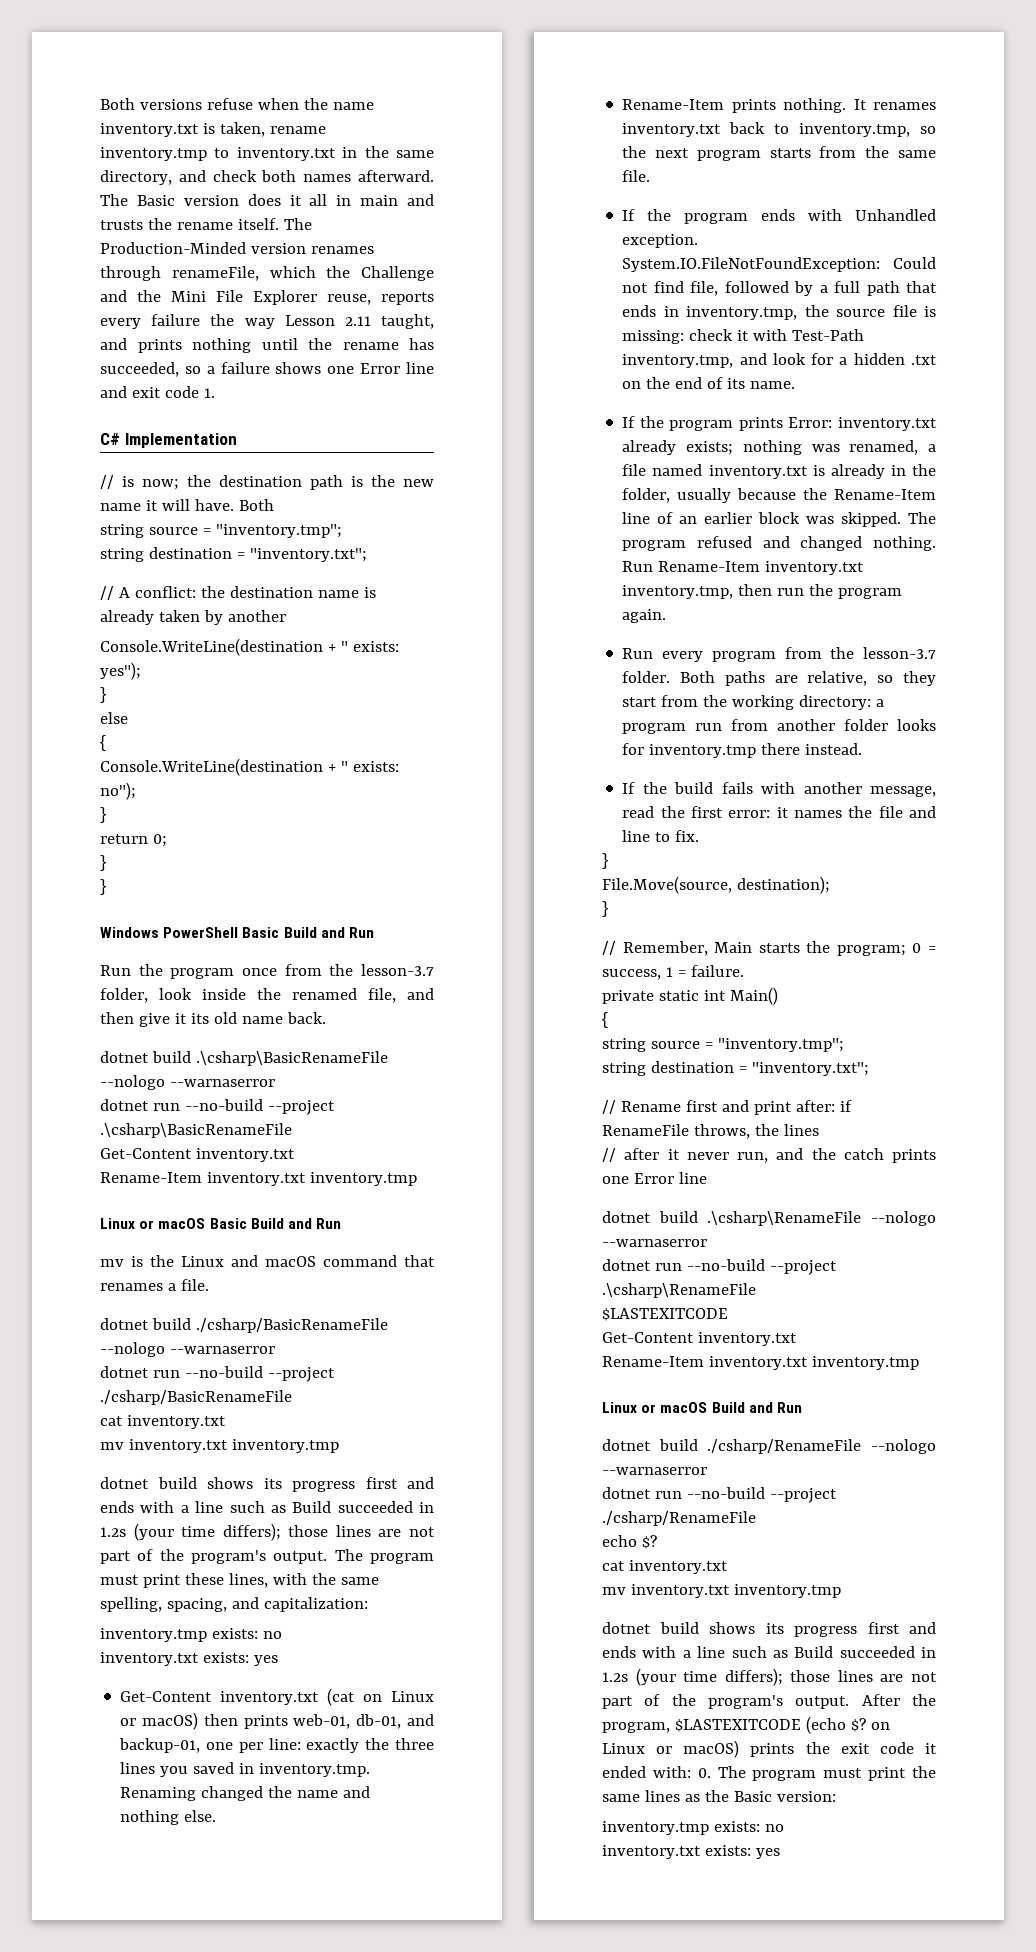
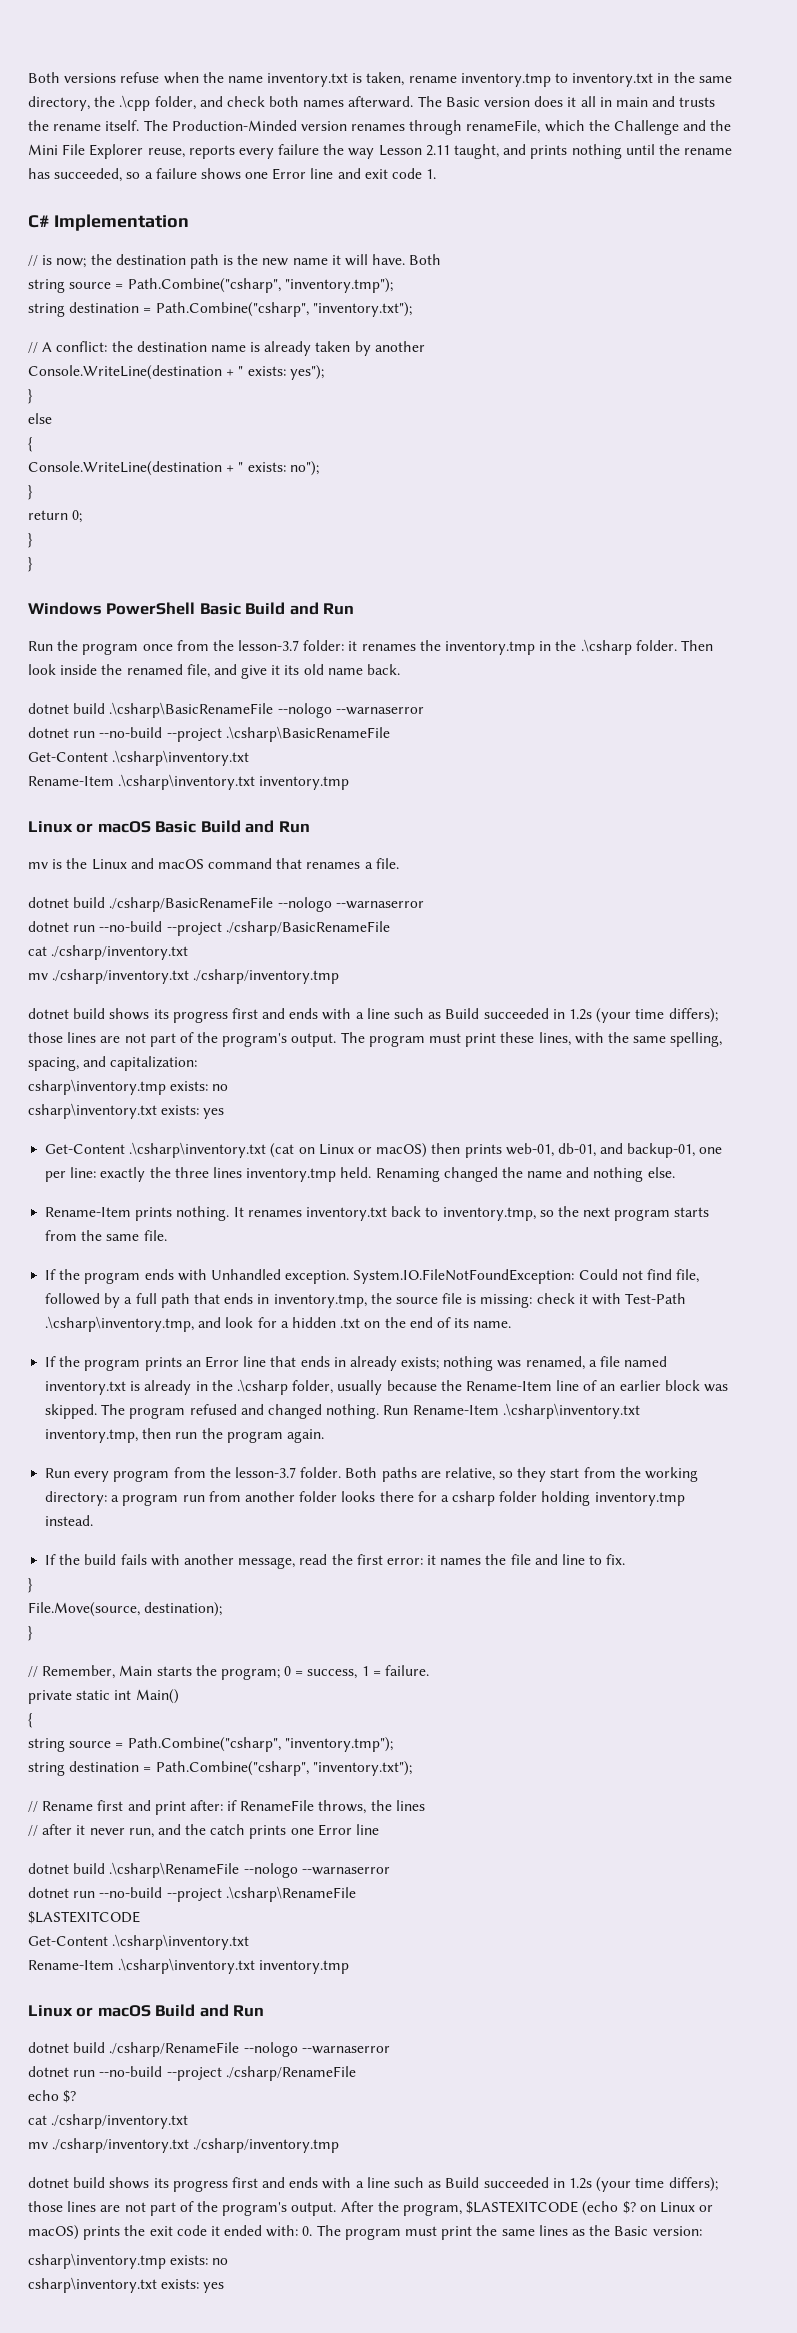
- Both versions refuse when the name inventory.txt is taken, rename inventory.tmp to inventory.txt in the same directory, and check both names afterward.
+ Both versions refuse when the name inventory.txt is taken, rename inventory.tmp to inventory.txt in the same directory, the .\cpp folder, and check both names afterward.
  // is now; the destination path is the new name it will have. Both
- string source = "inventory.tmp";
- string destination = "inventory.txt";
+ string source = Path.Combine("csharp", "inventory.tmp");
+ string destination = Path.Combine("csharp", "inventory.txt");
- Run the program once from the lesson-3.7 folder, look inside the renamed file, and then give it its old name back.
+ Run the program once from the lesson-3.7 folder: it renames the inventory.tmp in the .\csharp folder. Then look inside the renamed file, and give it its old name back.
  dotnet run --no-build --project .\csharp\BasicRenameFile
- Get-Content inventory.txt
- Rename-Item inventory.txt inventory.tmp
+ Get-Content .\csharp\inventory.txt
+ Rename-Item .\csharp\inventory.txt inventory.tmp
  dotnet run --no-build --project ./csharp/BasicRenameFile
- cat inventory.txt
- mv inventory.txt inventory.tmp
+ cat ./csharp/inventory.txt
+ mv ./csharp/inventory.txt ./csharp/inventory.tmp
  The program must print these lines, with the same spelling, spacing, and capitalization:
- inventory.tmp exists: no
- inventory.txt exists: yes
+ csharp\inventory.tmp exists: no
+ csharp\inventory.txt exists: yes
- Get-Content inventory.txt (cat on Linux or macOS) then prints web-01, db-01, and backup-01, one per line: exactly the three lines you saved in inventory.tmp. Renaming changed the name and nothing else.
+ Get-Content .\csharp\inventory.txt (cat on Linux or macOS) then prints web-01, db-01, and backup-01, one per line: exactly the three lines inventory.tmp held. Renaming changed the name and nothing else.
- System.IO.FileNotFoundException: Could not find file, followed by a full path that ends in inventory.tmp, the source file is missing: check it with Test-Path inventory.tmp, and look for a hidden .txt on the end of its name.
+ System.IO.FileNotFoundException: Could not find file, followed by a full path that ends in inventory.tmp, the source file is missing: check it with Test-Path .\csharp\inventory.tmp, and look for a hidden .txt on the end of its name.
- If the program prints Error: inventory.txt already exists; nothing was renamed, a file named inventory.txt is already in the folder, usually because the Rename-Item line of an earlier block was skipped.
+ If the program prints an Error line that ends in already exists; nothing was renamed, a file named inventory.txt is already in the .\csharp folder, usually because the Rename-Item line of an earlier block was skipped.
- Run Rename-Item inventory.txt inventory.tmp, then run the program again.
+ Run Rename-Item .\csharp\inventory.txt inventory.tmp, then run the program again.
- Both paths are relative, so they start from the working directory: a program run from another folder looks for inventory.tmp there instead.
+ Both paths are relative, so they start from the working directory: a program run from another folder looks there for a csharp folder holding inventory.tmp instead.
  private static int Main()
  {
- string source = "inventory.tmp";
- string destination = "inventory.txt";
+ string source = Path.Combine("csharp", "inventory.tmp");
+ string destination = Path.Combine("csharp", "inventory.txt");
  dotnet run --no-build --project .\csharp\RenameFile
  $LASTEXITCODE
- Get-Content inventory.txt
- Rename-Item inventory.txt inventory.tmp
+ Get-Content .\csharp\inventory.txt
+ Rename-Item .\csharp\inventory.txt inventory.tmp
  echo $?
- cat inventory.txt
- mv inventory.txt inventory.tmp
+ cat ./csharp/inventory.txt
+ mv ./csharp/inventory.txt ./csharp/inventory.tmp
  After the program, $LASTEXITCODE (echo $? on Linux or macOS) prints the exit code it ended with: 0. The program must print the same lines as the Basic version:
- inventory.tmp exists: no
- inventory.txt exists: yes
+ csharp\inventory.tmp exists: no
+ csharp\inventory.txt exists: yes

